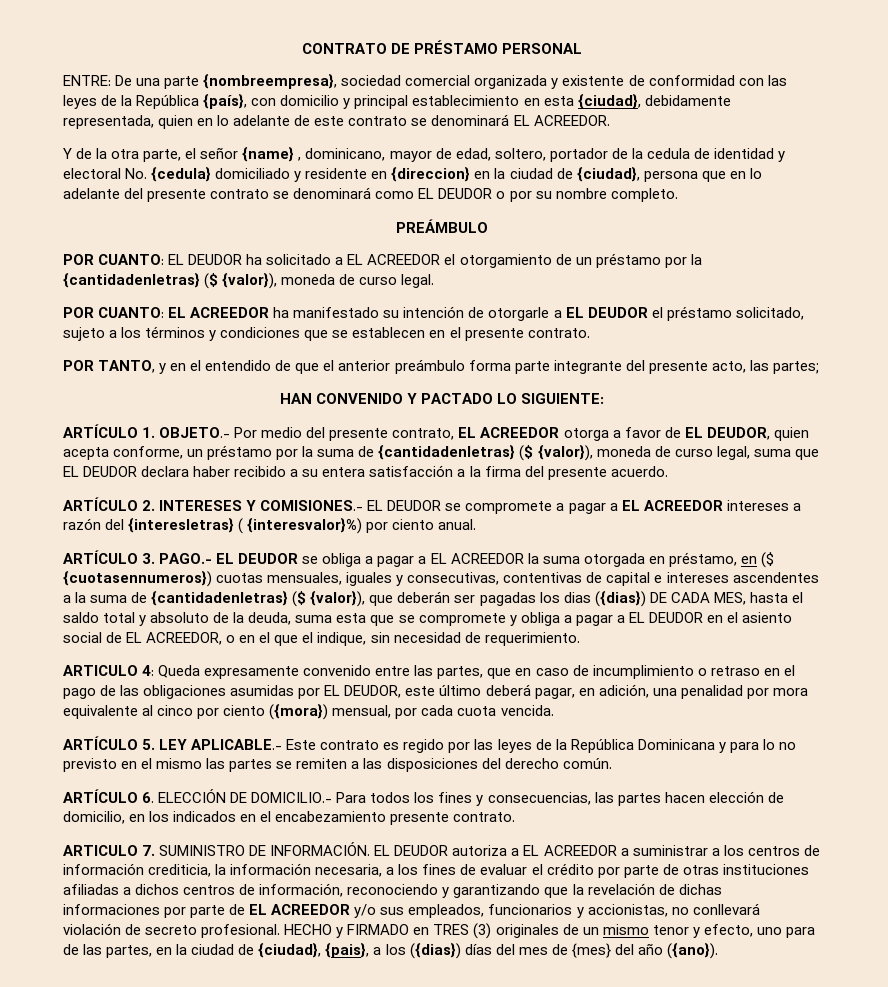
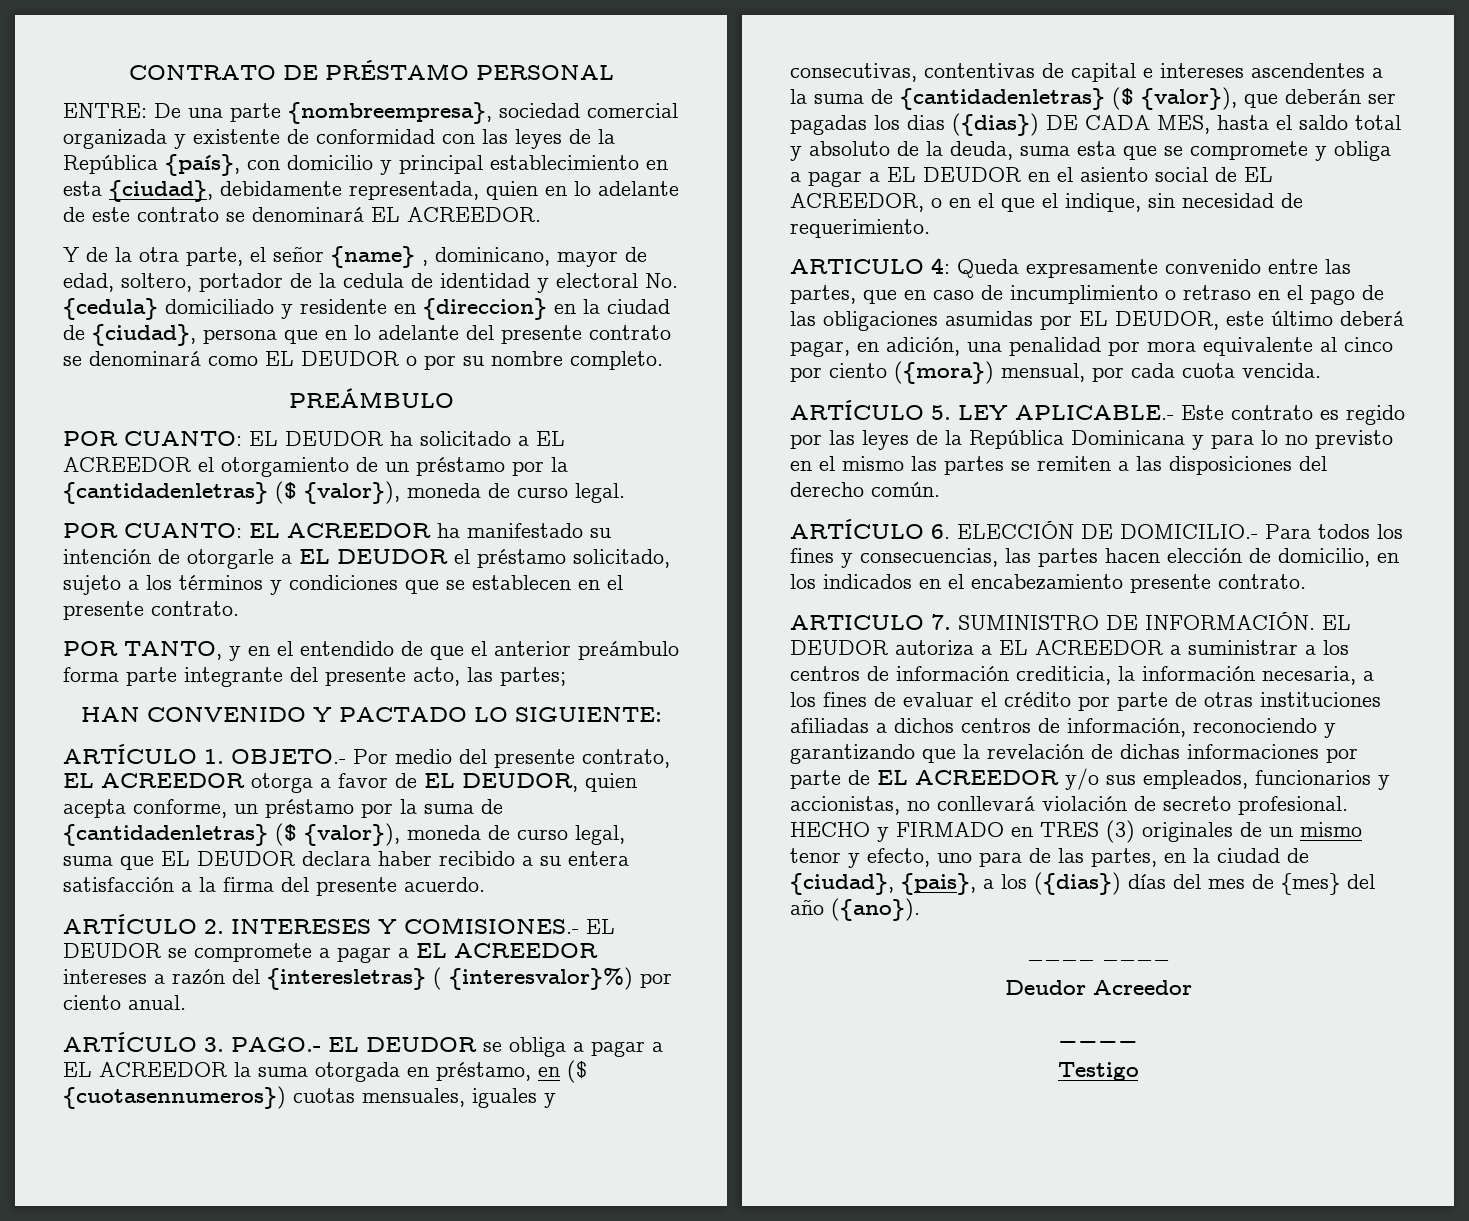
+ ____ ____
+ Deudor Acreedor
+ ____
+ Testigo

